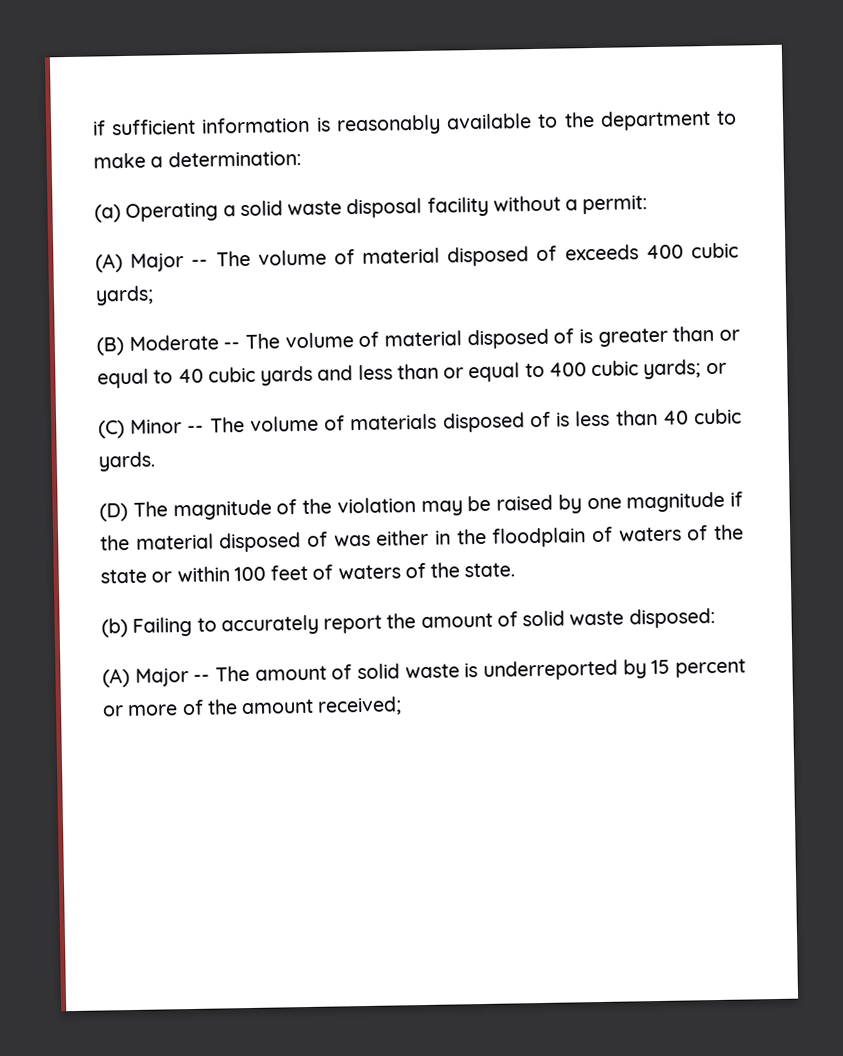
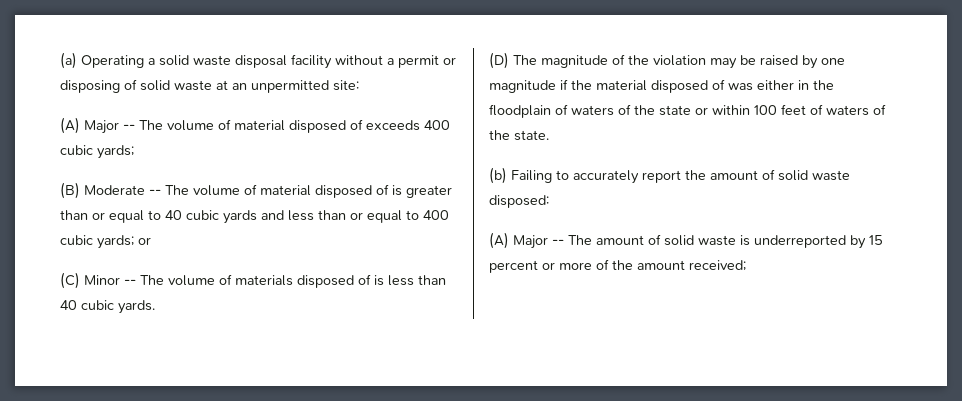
- if sufficient information is reasonably available to the department to make a determination:
- (a) Operating a solid waste disposal facility without a permit:
+ (a) Operating a solid waste disposal facility without a permit or disposing of solid waste at an unpermitted site:

